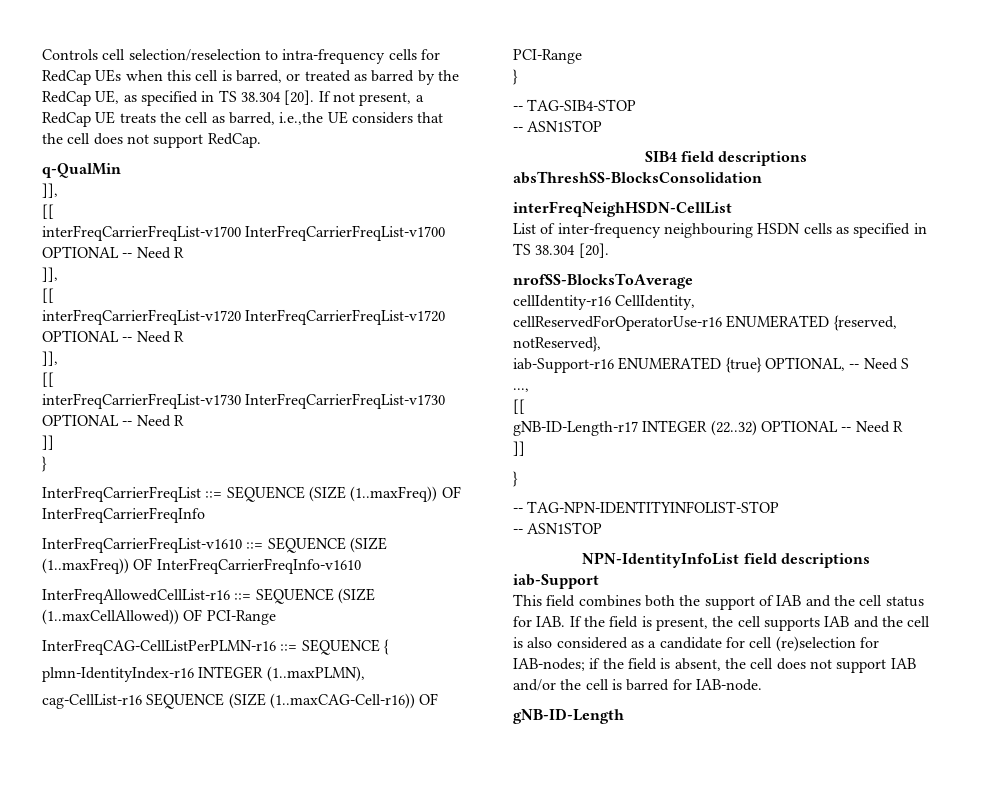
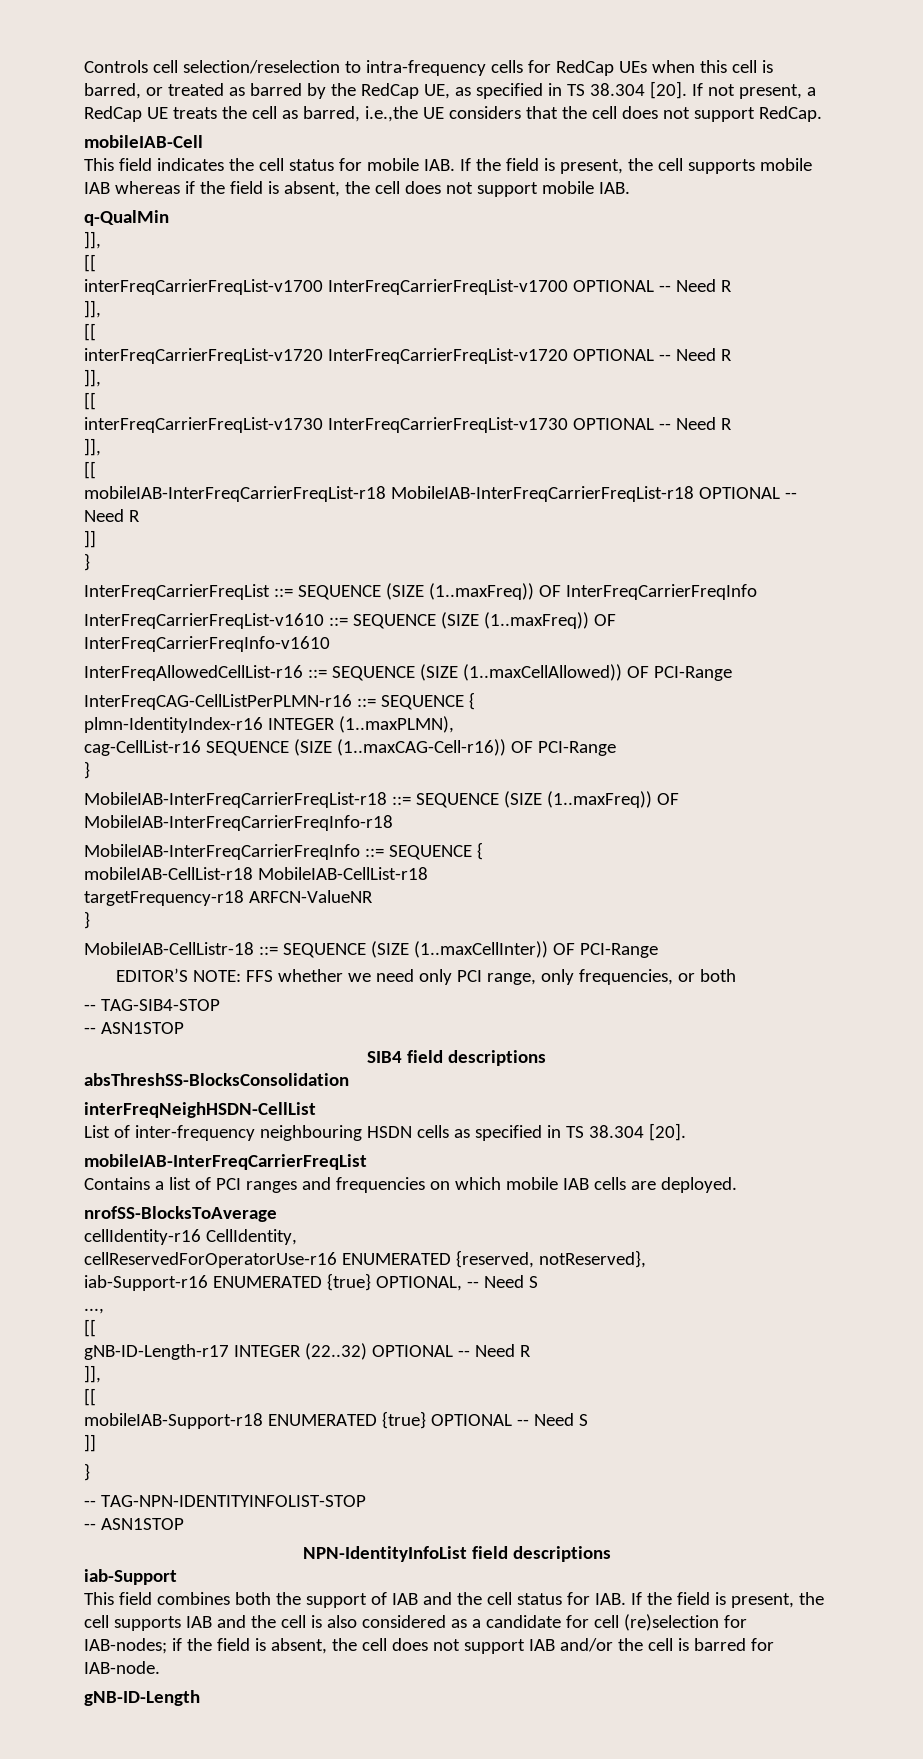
+ mobileIAB-Cell
+ This field indicates the cell status for mobile IAB. If the field is present, the cell supports mobile IAB whereas if the field is absent, the cell does not support mobile IAB.
  interFreqCarrierFreqList-v1730 InterFreqCarrierFreqList-v1730 OPTIONAL -- Need R
+ ]],
+ [[
+ mobileIAB-InterFreqCarrierFreqList-r18 MobileIAB-InterFreqCarrierFreqList-r18 OPTIONAL -- Need R
+ MobileIAB-InterFreqCarrierFreqList-r18 ::= SEQUENCE (SIZE (1..maxFreq)) OF MobileIAB-InterFreqCarrierFreqInfo-r18
+ MobileIAB-InterFreqCarrierFreqInfo ::= SEQUENCE {
+ mobileIAB-CellList-r18 MobileIAB-CellList-r18
+ targetFrequency-r18 ARFCN-ValueNR
+ }
+ MobileIAB-CellListr-18 ::= SEQUENCE (SIZE (1..maxCellInter)) OF PCI-Range
+ EDITOR’S NOTE: FFS whether we need only PCI range, only frequencies, or both
+ mobileIAB-InterFreqCarrierFreqList
+ Contains a list of PCI ranges and frequencies on which mobile IAB cells are deployed.
  gNB-ID-Length-r17 INTEGER (22..32) OPTIONAL -- Need R
+ ]],
+ [[
+ mobileIAB-Support-r18 ENUMERATED {true} OPTIONAL -- Need S

